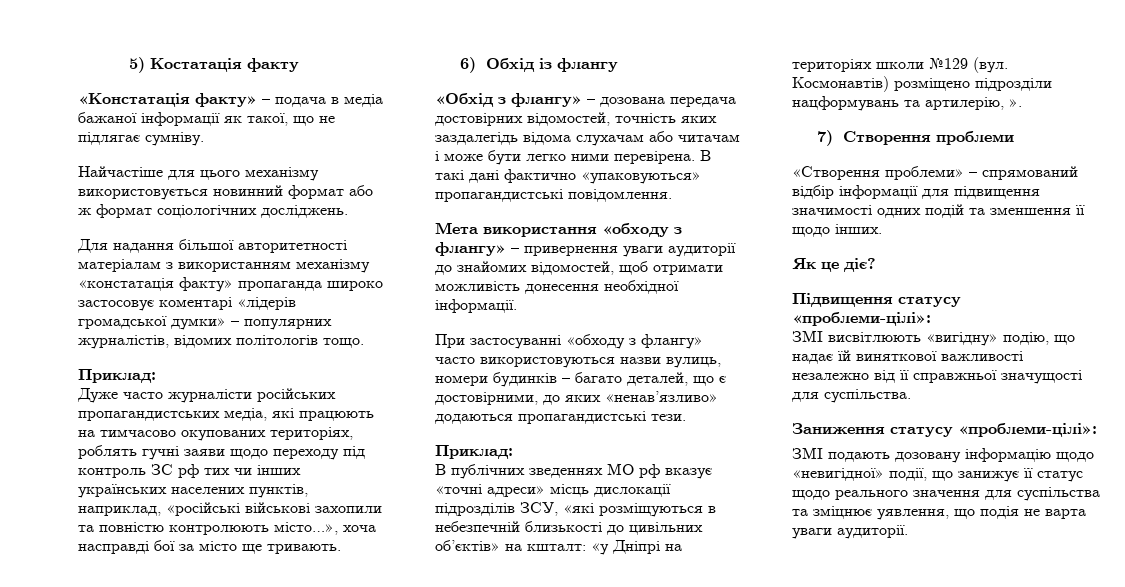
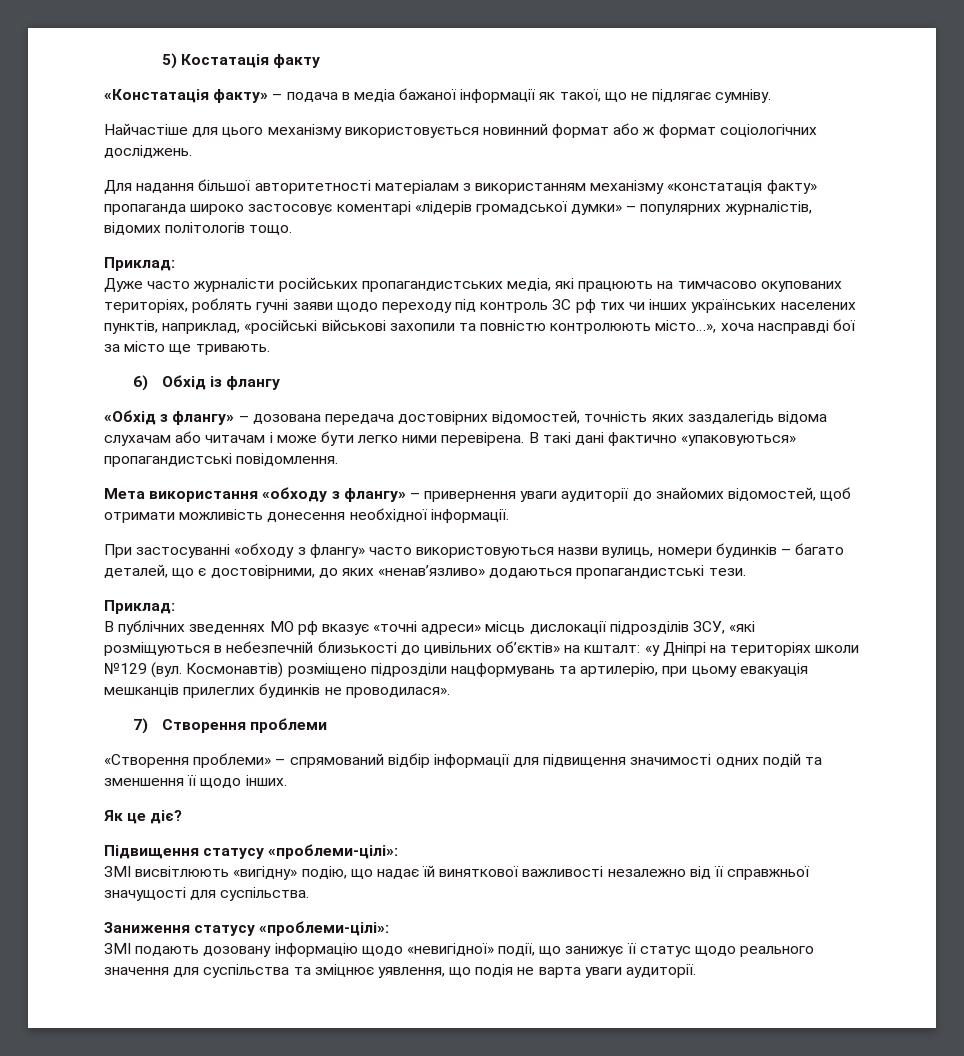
- Космонавтів) розміщено підрозділи нацформувань та артилерію, ».
+ Космонавтів) розміщено підрозділи нацформувань та артилерію, при цьому евакуація мешканців прилеглих будинків не проводилася».

